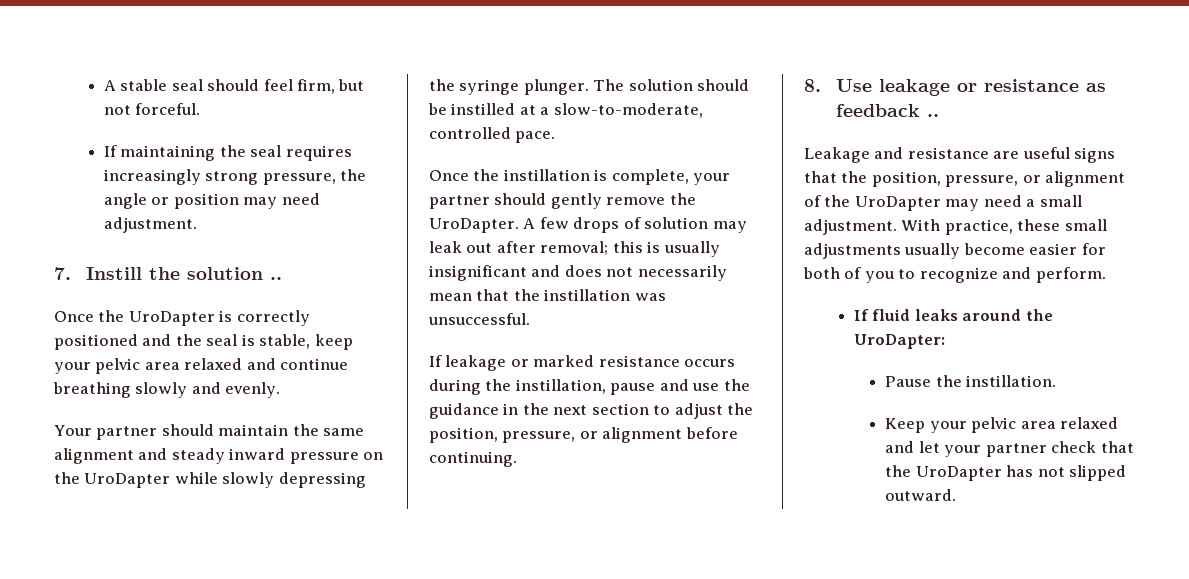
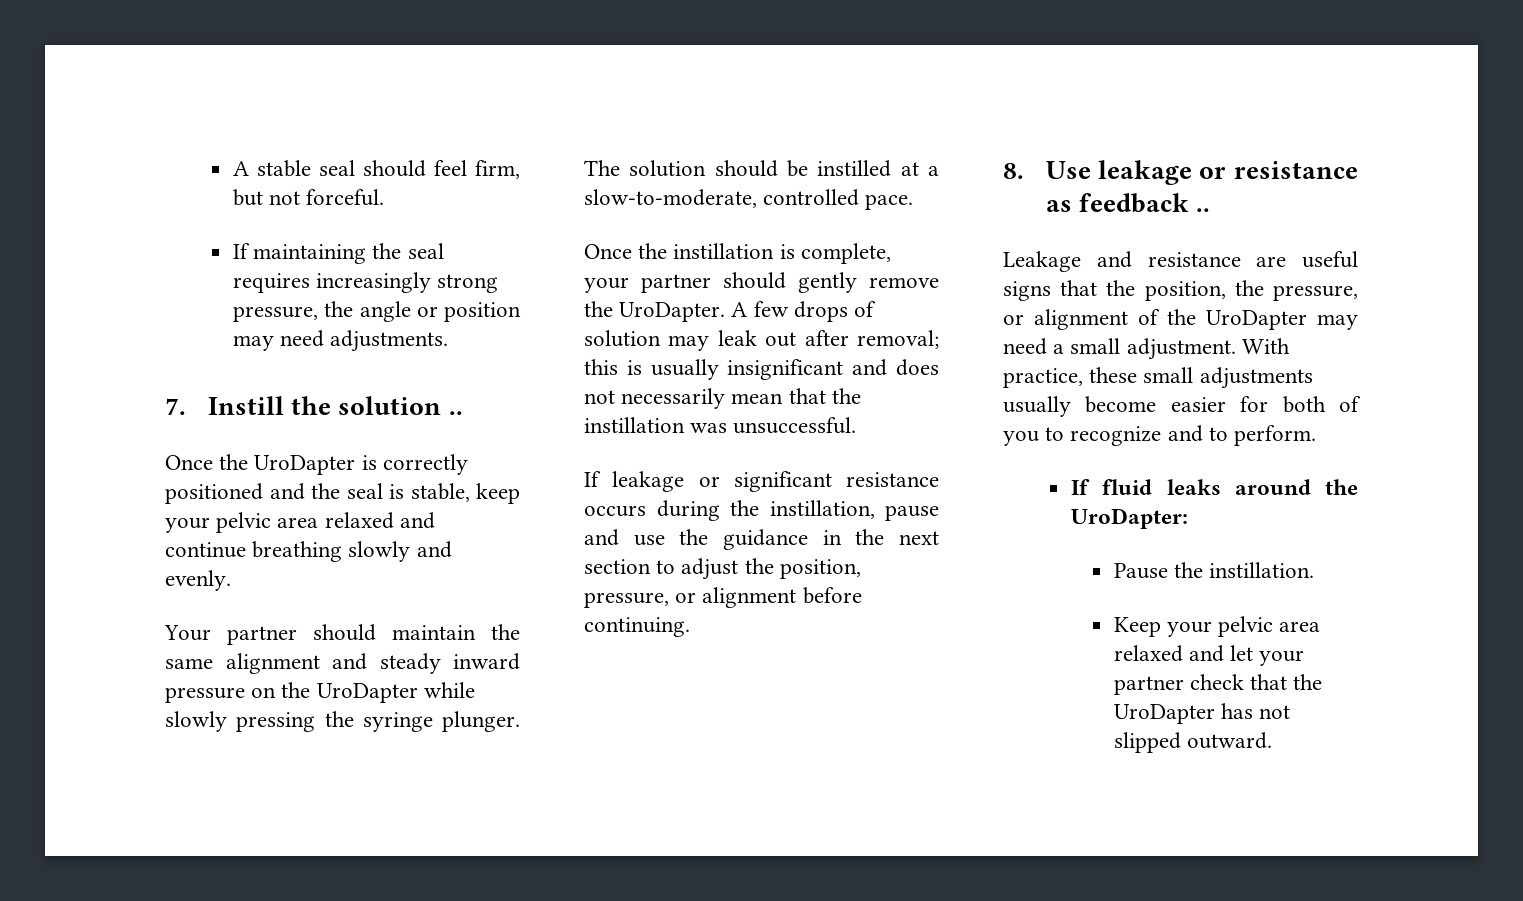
- If maintaining the seal requires increasingly strong pressure, the angle or position may need adjustment.
+ If maintaining the seal requires increasingly strong pressure, the angle or position may need adjustments.
- Your partner should maintain the same alignment and steady inward pressure on the UroDapter while slowly depressing the syringe plunger.
+ Your partner should maintain the same alignment and steady inward pressure on the UroDapter while slowly pressing the syringe plunger.
- If leakage or marked resistance occurs during the instillation, pause and use the guidance in the next section to adjust the position, pressure, or alignment before continuing.
+ If leakage or significant resistance occurs during the instillation, pause and use the guidance in the next section to adjust the position, pressure, or alignment before continuing.
- Leakage and resistance are useful signs that the position, pressure, or alignment of the UroDapter may need a small adjustment.
+ Leakage and resistance are useful signs that the position, the pressure, or alignment of the UroDapter may need a small adjustment.
- With practice, these small adjustments usually become easier for both of you to recognize and perform.
+ With practice, these small adjustments usually become easier for both of you to recognize and to perform.

